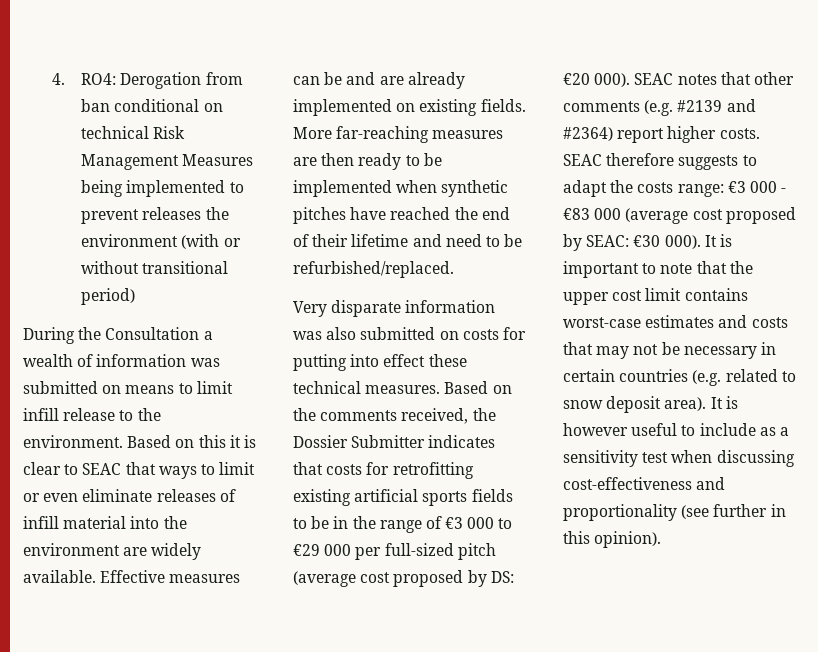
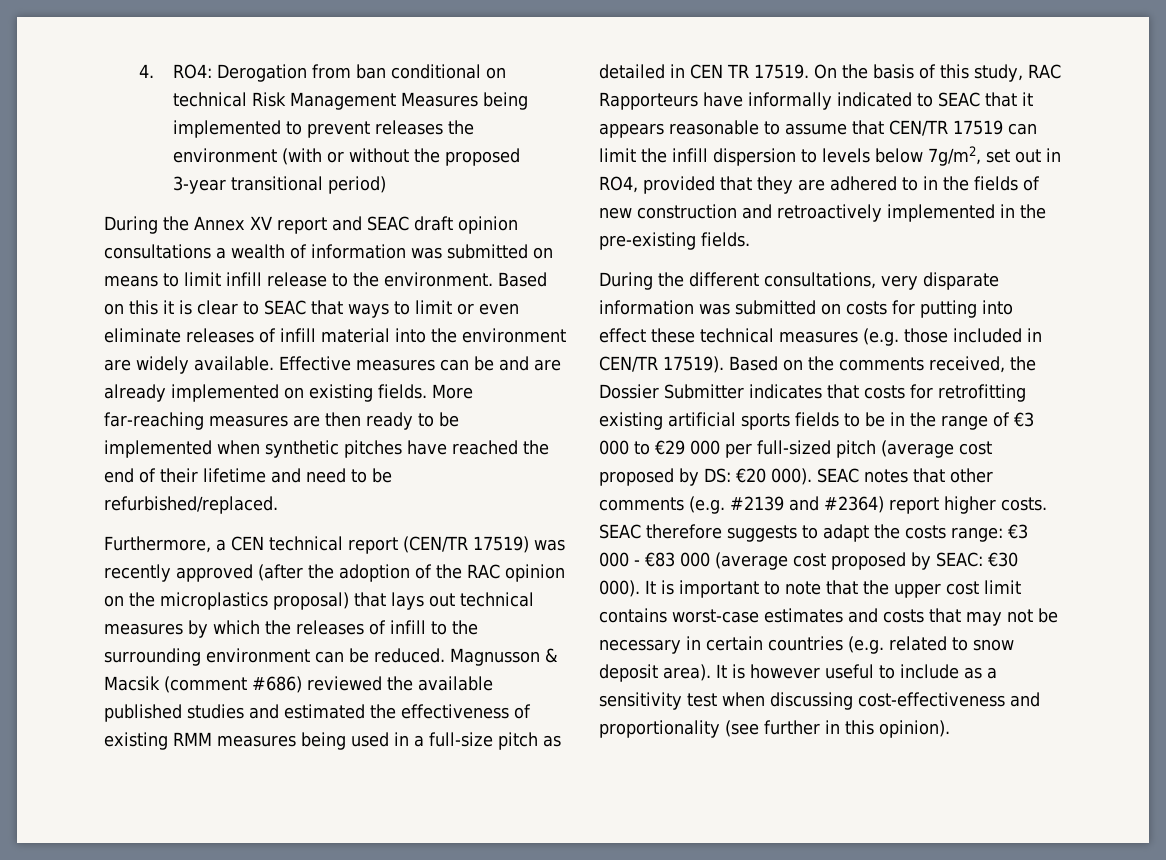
- 4. RO4: Derogation from ban conditional on technical Risk Management Measures being implemented to prevent releases the environment (with or without transitional period)
+ 4. RO4: Derogation from ban conditional on technical Risk Management Measures being implemented to prevent releases the environment (with or without the proposed 3-year transitional period)
- During the Consultation a wealth of information was submitted on means to limit infill release to the environment.
+ During the Annex XV report and SEAC draft opinion consultations a wealth of information was submitted on means to limit infill release to the environment.
- Very disparate information was also submitted on costs for putting into effect these technical measures.
+ Furthermore, a CEN technical report (CEN/TR 17519) was recently approved (after the adoption of the RAC opinion on the microplastics proposal) that lays out technical measures by which the releases of infill to the surrounding environment can be reduced. Magnusson & Macsik (comment #686) reviewed the available published studies and estimated the effectiveness of existing RMM measures being used in a full-size pitch as detailed in CEN TR 17519. On the basis of this study, RAC Rapporteurs have informally indicated to SEAC that it appears reasonable to assume that CEN/TR 17519 can limit the infill dispersion to levels below 7g/m2, set out in RO4, provided that they are adhered to in the fields of new construction and retroactively implemented in the pre-existing fields.
+ During the different consultations, very disparate information was submitted on costs for putting into effect these technical measures (e.g. those included in CEN/TR 17519).

